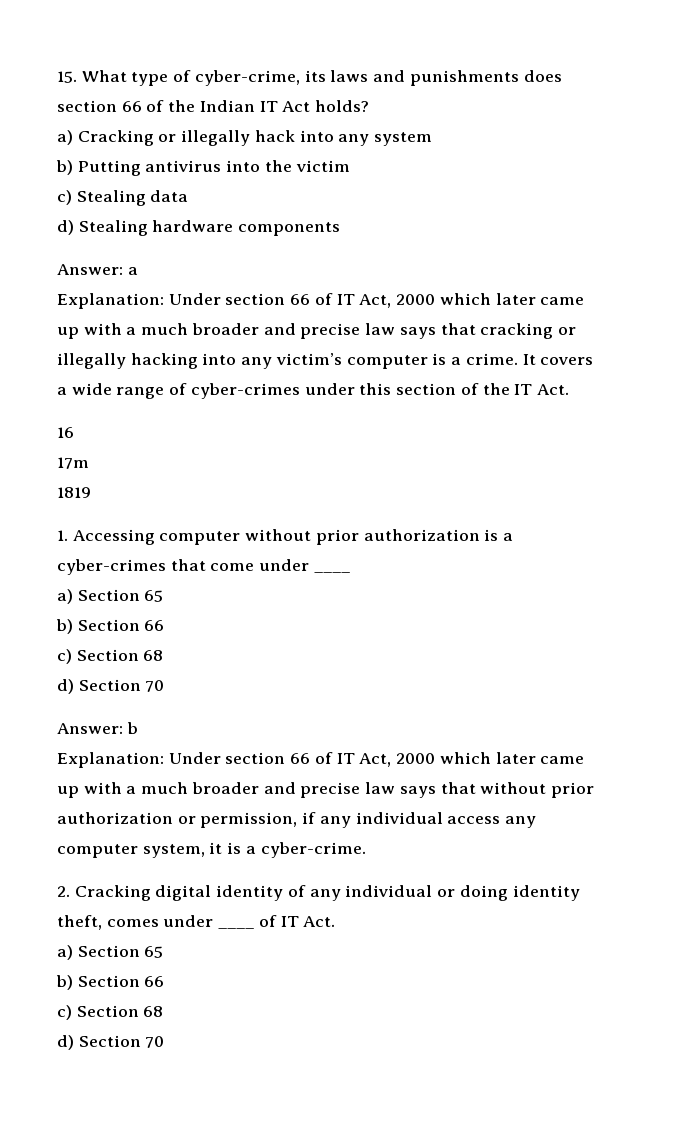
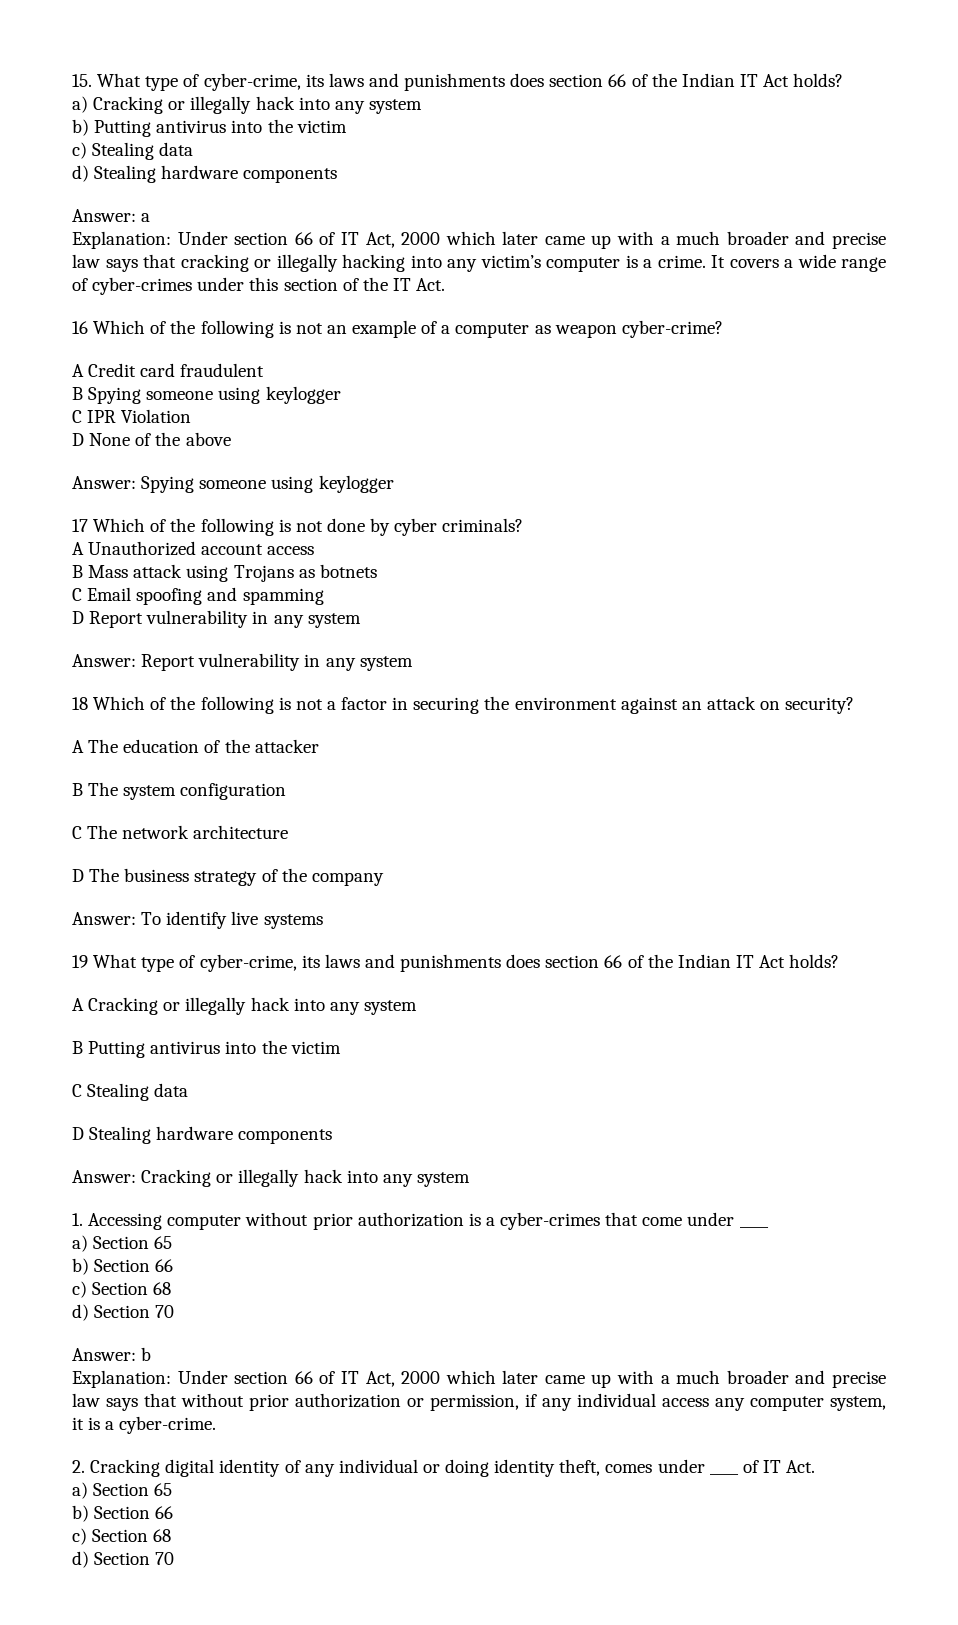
- 16
- 17m
- 1819
+ 16 Which of the following is not an example of a computer as weapon cyber-crime?
+ A Credit card fraudulent
+ B Spying someone using keylogger
+ C IPR Violation
+ D None of the above
+ Answer: Spying someone using keylogger
+ 17 Which of the following is not done by cyber criminals?
+ A Unauthorized account access
+ B Mass attack using Trojans as botnets
+ C Email spoofing and spamming
+ D Report vulnerability in any system
+ Answer: Report vulnerability in any system
+ 18 Which of the following is not a factor in securing the environment against an attack on security?
+ A The education of the attacker
+ B The system configuration
+ C The network architecture
+ D The business strategy of the company
+ Answer: To identify live systems
+ 19 What type of cyber-crime, its laws and punishments does section 66 of the Indian IT Act holds?
+ A Cracking or illegally hack into any system
+ B Putting antivirus into the victim
+ C Stealing data
+ D Stealing hardware components
+ Answer: Cracking or illegally hack into any system

